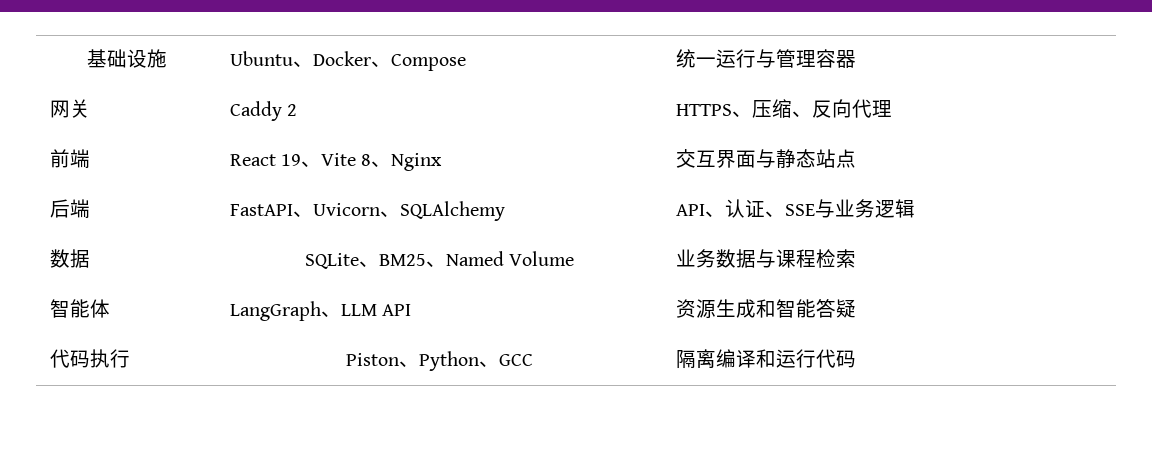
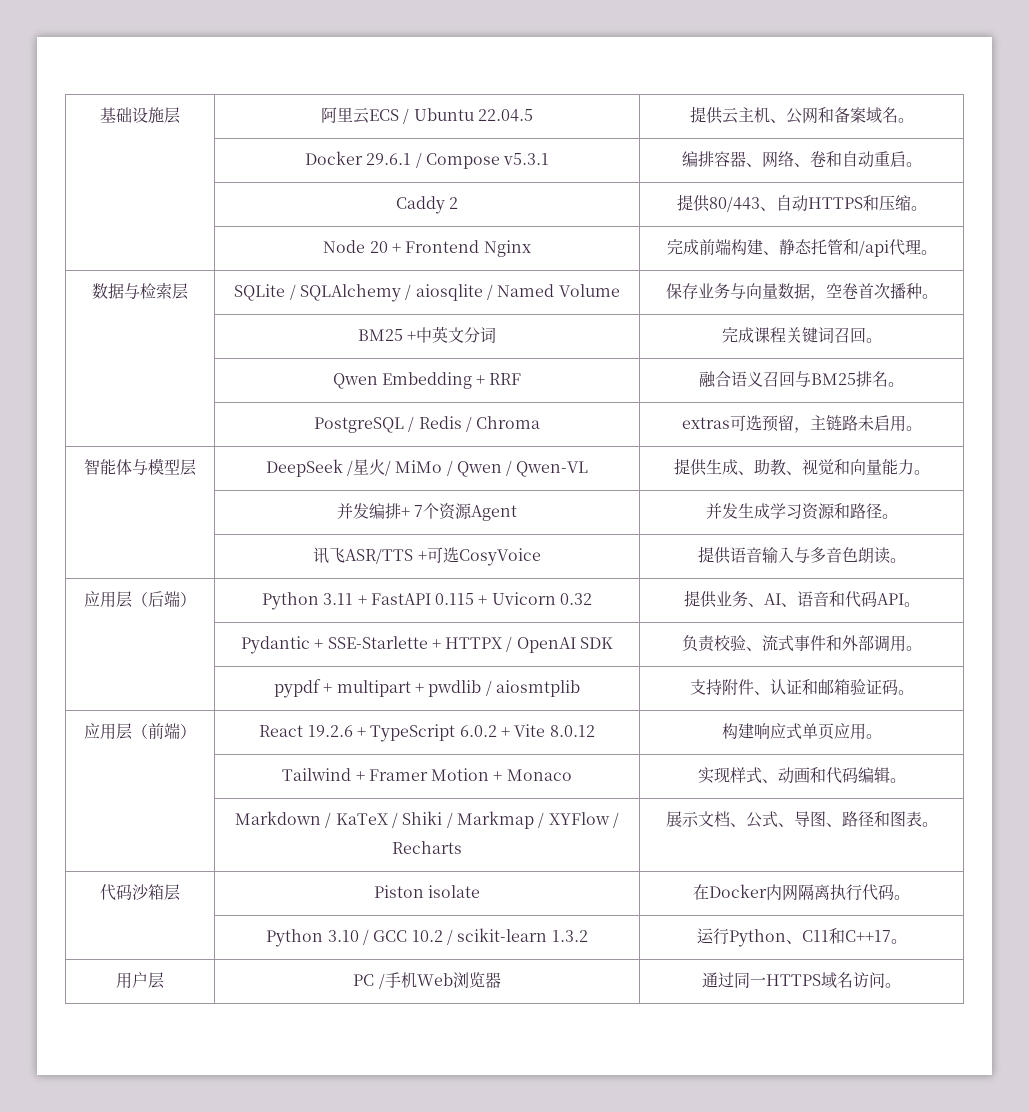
- 基础设施 | Ubuntu、Docker、Compose | 统一运行与管理容器
- 网关 | Caddy 2 | HTTPS、压缩、反向代理
- 前端 | React 19、Vite 8、Nginx | 交互界面与静态站点
- 后端 | FastAPI、Uvicorn、SQLAlchemy | API、认证、SSE与业务逻辑
- 数据 | SQLite、BM25、Named Volume | 业务数据与课程检索
- 智能体 | LangGraph、LLM API | 资源生成和智能答疑
- 代码执行 | Piston、Python、GCC | 隔离编译和运行代码
+ 基础设施层 | 阿里云ECS / Ubuntu 22.04.5 | 提供云主机、公网和备案域名。
+ | Docker 29.6.1 / Compose v5.3.1 | 编排容器、网络、卷和自动重启。
+ | Caddy 2 | 提供80/443、自动HTTPS和压缩。
+ | Node 20 + Frontend Nginx | 完成前端构建、静态托管和/api代理。
+ 数据与检索层 | SQLite / SQLAlchemy / aiosqlite / Named Volume | 保存业务与向量数据，空卷首次播种。
+ | BM25 +中英文分词 | 完成课程关键词召回。
+ | Qwen Embedding + RRF | 融合语义召回与BM25排名。
+ | PostgreSQL / Redis / Chroma | extras可选预留，主链路未启用。
+ 智能体与模型层 | DeepSeek /星火/ MiMo / Qwen / Qwen-VL | 提供生成、助教、视觉和向量能力。
+ | 并发编排+ 7个资源Agent | 并发生成学习资源和路径。
+ | 讯飞ASR/TTS +可选CosyVoice | 提供语音输入与多音色朗读。
+ 应用层（后端） | Python 3.11 + FastAPI 0.115 + Uvicorn 0.32 | 提供业务、AI、语音和代码API。
+ | Pydantic + SSE-Starlette + HTTPX / OpenAI SDK | 负责校验、流式事件和外部调用。
+ | pypdf + multipart + pwdlib / aiosmtplib | 支持附件、认证和邮箱验证码。
+ 应用层（前端） | React 19.2.6 + TypeScript 6.0.2 + Vite 8.0.12 | 构建响应式单页应用。
+ | Tailwind + Framer Motion + Monaco | 实现样式、动画和代码编辑。
+ | Markdown / KaTeX / Shiki / Markmap / XYFlow / Recharts | 展示文档、公式、导图、路径和图表。
+ 代码沙箱层 | Piston isolate | 在Docker内网隔离执行代码。
+ | Python 3.10 / GCC 10.2 / scikit-learn 1.3.2 | 运行Python、C11和C++17。
+ 用户层 | PC /手机Web浏览器 | 通过同一HTTPS域名访问。

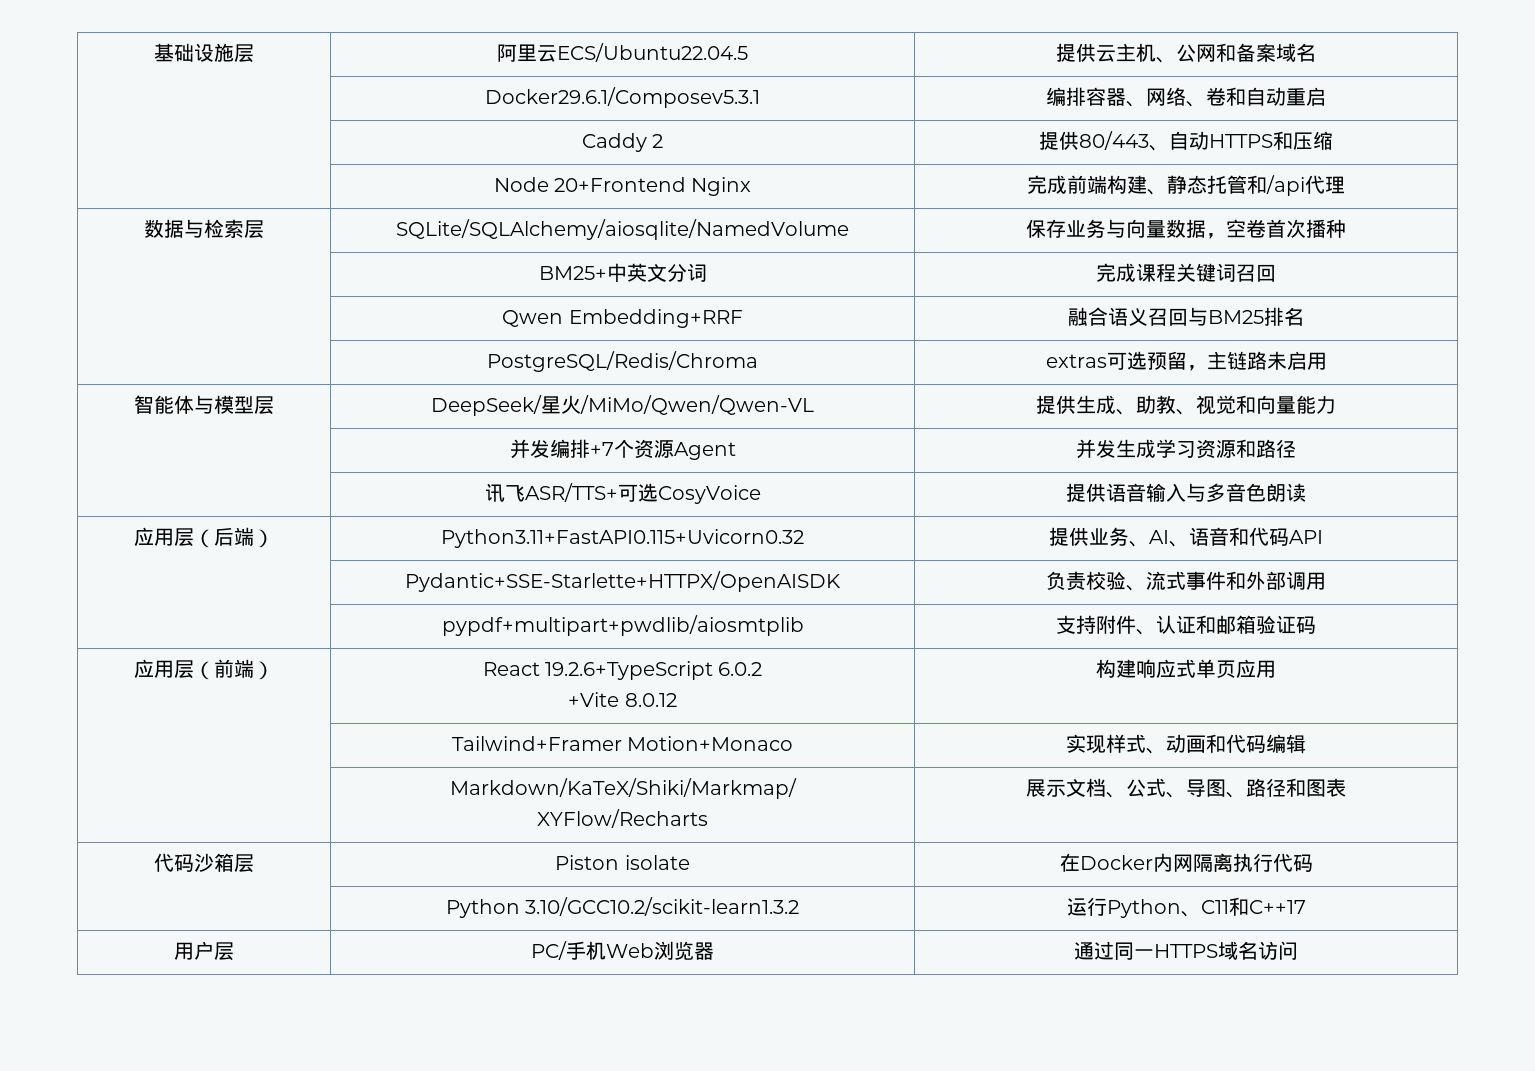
- 基础设施层 | 阿里云ECS / Ubuntu 22.04.5 | 提供云主机、公网和备案域名。
- | Docker 29.6.1 / Compose v5.3.1 | 编排容器、网络、卷和自动重启。
+ 基础设施层 | 阿里云ECS/Ubuntu22.04.5 | 提供云主机、公网和备案域名
+ | Docker29.6.1/Composev5.3.1 | 编排容器、网络、卷和自动重启
- | Caddy 2 | 提供80/443、自动HTTPS和压缩。
+ | Caddy 2 | 提供80/443、自动HTTPS和压缩
- | Node 20 + Frontend Nginx | 完成前端构建、静态托管和/api代理。
+ | Node 20+Frontend Nginx | 完成前端构建、静态托管和/api代理
- 数据与检索层 | SQLite / SQLAlchemy / aiosqlite / Named Volume | 保存业务与向量数据，空卷首次播种。
- | BM25 +中英文分词 | 完成课程关键词召回。
- | Qwen Embedding + RRF | 融合语义召回与BM25排名。
- | PostgreSQL / Redis / Chroma | extras可选预留，主链路未启用。
+ 数据与检索层 | SQLite/SQLAlchemy/aiosqlite/NamedVolume | 保存业务与向量数据，空卷首次播种
+ | BM25+中英文分词 | 完成课程关键词召回
+ | Qwen Embedding+RRF | 融合语义召回与BM25排名
+ | PostgreSQL/Redis/Chroma | extras可选预留，主链路未启用
- 智能体与模型层 | DeepSeek /星火/ MiMo / Qwen / Qwen-VL | 提供生成、助教、视觉和向量能力。
+ 智能体与模型层 | DeepSeek/星火/MiMo/Qwen/Qwen-VL | 提供生成、助教、视觉和向量能力
- | 并发编排+ 7个资源Agent | 并发生成学习资源和路径。
+ | 并发编排+7个资源Agent | 并发生成学习资源和路径
- | 讯飞ASR/TTS +可选CosyVoice | 提供语音输入与多音色朗读。
+ | 讯飞ASR/TTS+可选CosyVoice | 提供语音输入与多音色朗读
- 应用层（后端） | Python 3.11 + FastAPI 0.115 + Uvicorn 0.32 | 提供业务、AI、语音和代码API。
- | Pydantic + SSE-Starlette + HTTPX / OpenAI SDK | 负责校验、流式事件和外部调用。
- | pypdf + multipart + pwdlib / aiosmtplib | 支持附件、认证和邮箱验证码。
+ 应用层（后端） | Python3.11+FastAPI0.115+Uvicorn0.32 | 提供业务、AI、语音和代码API
+ | Pydantic+SSE-Starlette+HTTPX/OpenAISDK | 负责校验、流式事件和外部调用
+ | pypdf+multipart+pwdlib/aiosmtplib | 支持附件、认证和邮箱验证码
- 应用层（前端） | React 19.2.6 + TypeScript 6.0.2 + Vite 8.0.12 | 构建响应式单页应用。
- | Tailwind + Framer Motion + Monaco | 实现样式、动画和代码编辑。
- | Markdown / KaTeX / Shiki / Markmap / XYFlow / Recharts | 展示文档、公式、导图、路径和图表。
+ 应用层（前端） | React 19.2.6+TypeScript 6.0.2
+ +Vite 8.0.12 | 构建响应式单页应用
+ | Tailwind+Framer Motion+Monaco | 实现样式、动画和代码编辑
+ | Markdown/KaTeX/Shiki/Markmap/
+ XYFlow/Recharts | 展示文档、公式、导图、路径和图表
- 代码沙箱层 | Piston isolate | 在Docker内网隔离执行代码。
- | Python 3.10 / GCC 10.2 / scikit-learn 1.3.2 | 运行Python、C11和C++17。
+ 代码沙箱层 | Piston isolate | 在Docker内网隔离执行代码
+ | Python 3.10/GCC10.2/scikit-learn1.3.2 | 运行Python、C11和C++17
- 用户层 | PC /手机Web浏览器 | 通过同一HTTPS域名访问。
+ 用户层 | PC/手机Web浏览器 | 通过同一HTTPS域名访问

